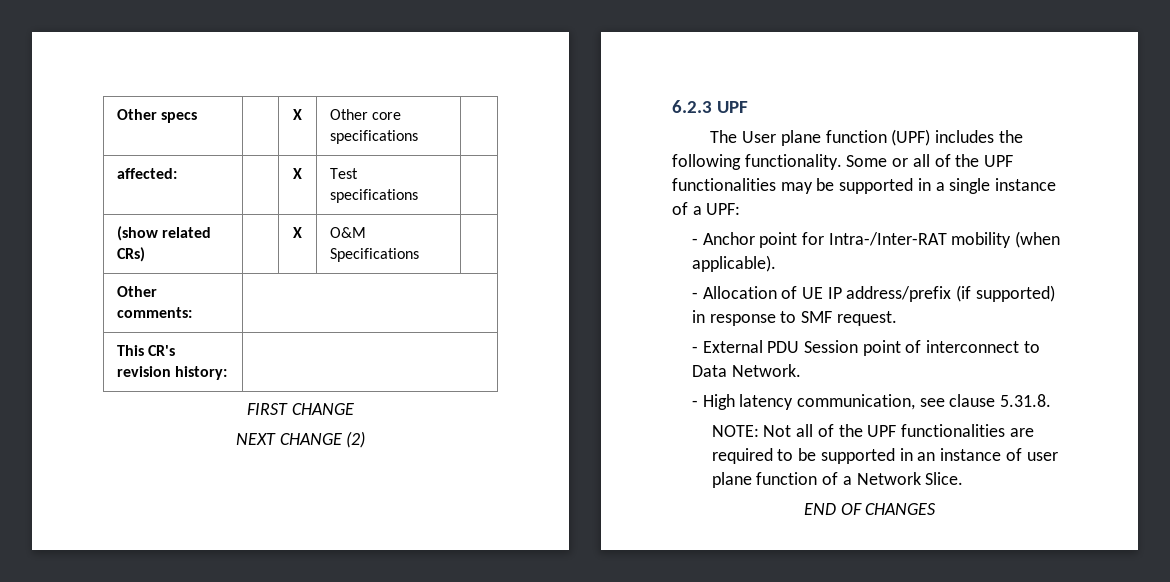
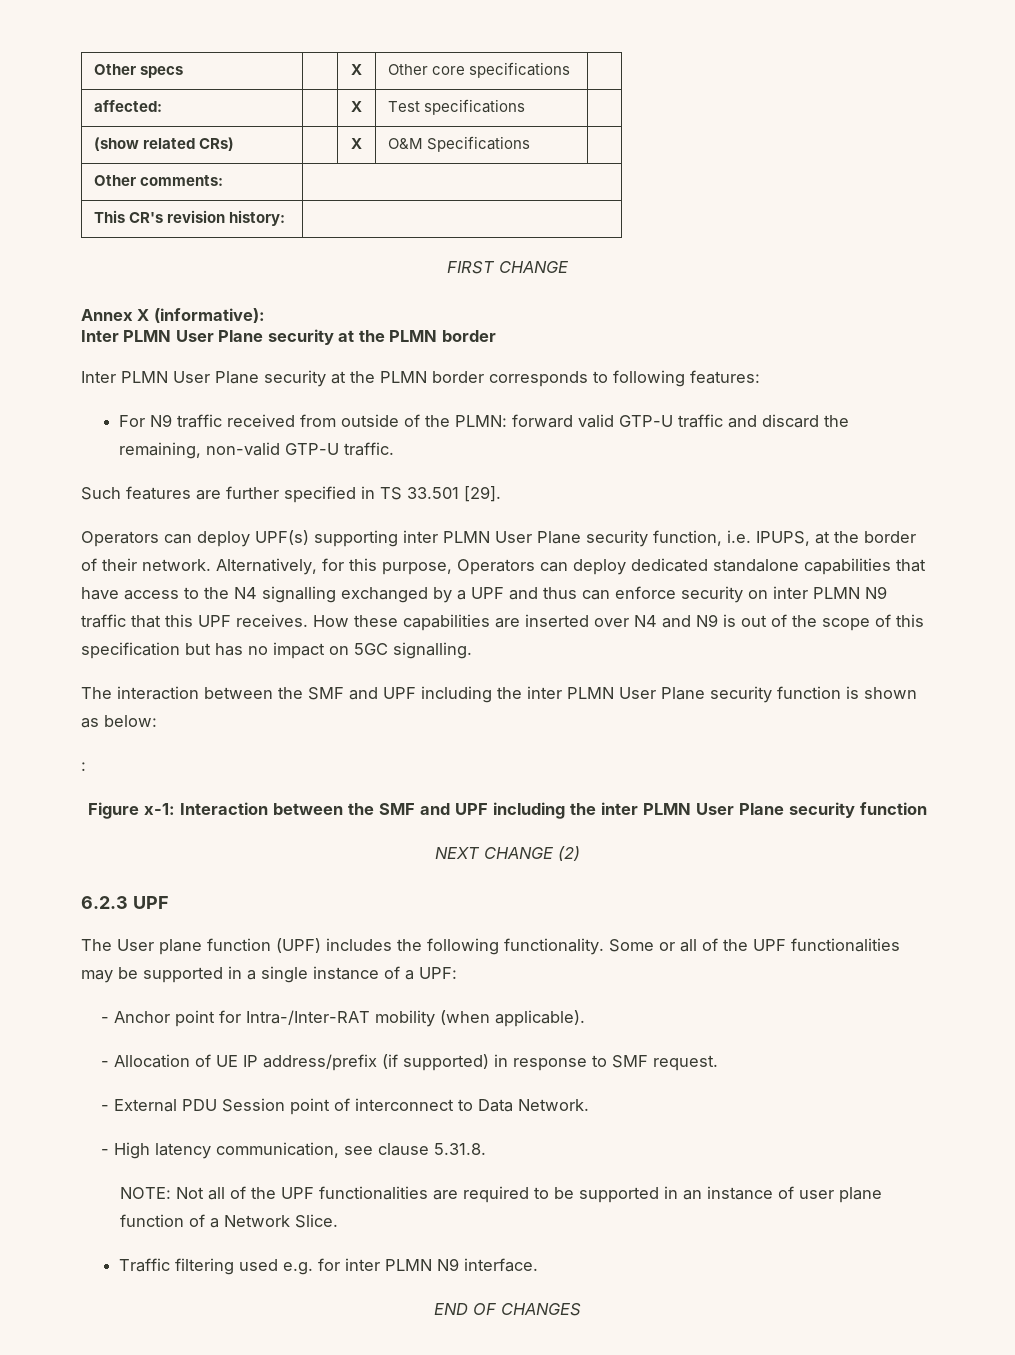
+ Annex X (informative):
+ Inter PLMN User Plane security at the PLMN border
+ Inter PLMN User Plane security at the PLMN border corresponds to following features:
+ For N9 traffic received from outside of the PLMN: forward valid GTP-U traffic and discard the remaining, non-valid GTP-U traffic.
+ Such features are further specified in TS 33.501 [29].
+ Operators can deploy UPF(s) supporting inter PLMN User Plane security function, i.e. IPUPS, at the border of their network. Alternatively, for this purpose, Operators can deploy dedicated standalone capabilities that have access to the N4 signalling exchanged by a UPF and thus can enforce security on inter PLMN N9 traffic that this UPF receives. How these capabilities are inserted over N4 and N9 is out of the scope of this specification but has no impact on 5GC signalling.
+ The interaction between the SMF and UPF including the inter PLMN User Plane security function is shown as below:
+ :
+ Figure x-1: Interaction between the SMF and UPF including the inter PLMN User Plane security function
+ Traffic filtering used e.g. for inter PLMN N9 interface.

